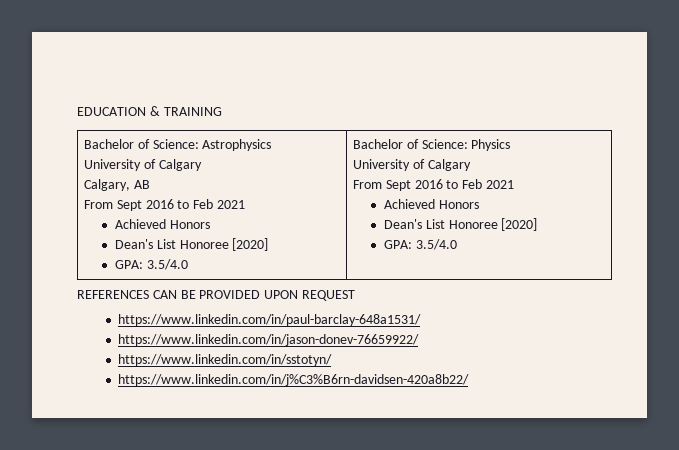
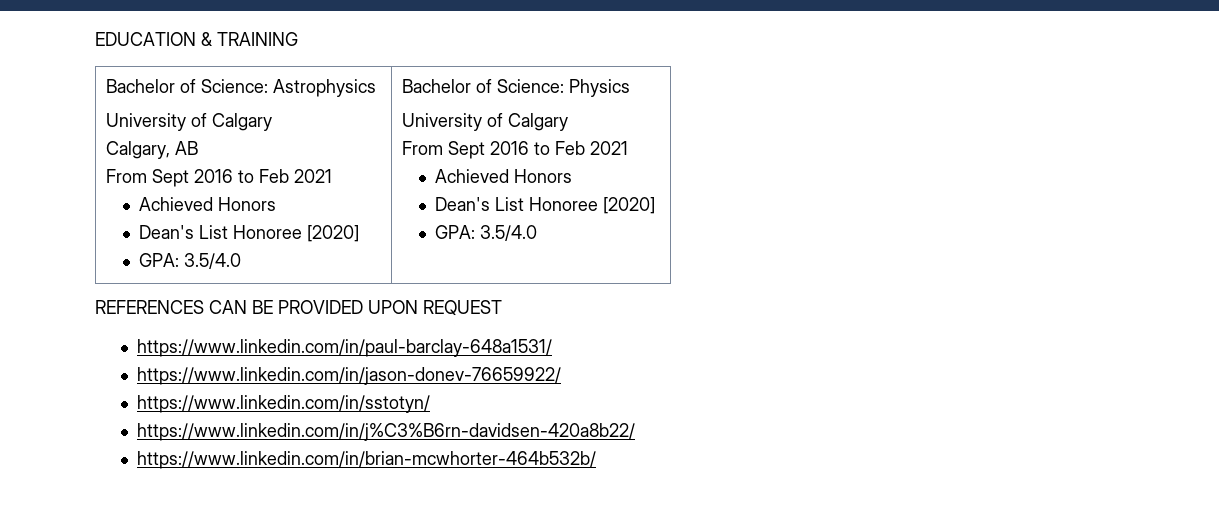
+ https://www.linkedin.com/in/brian-mcwhorter-464b532b/

